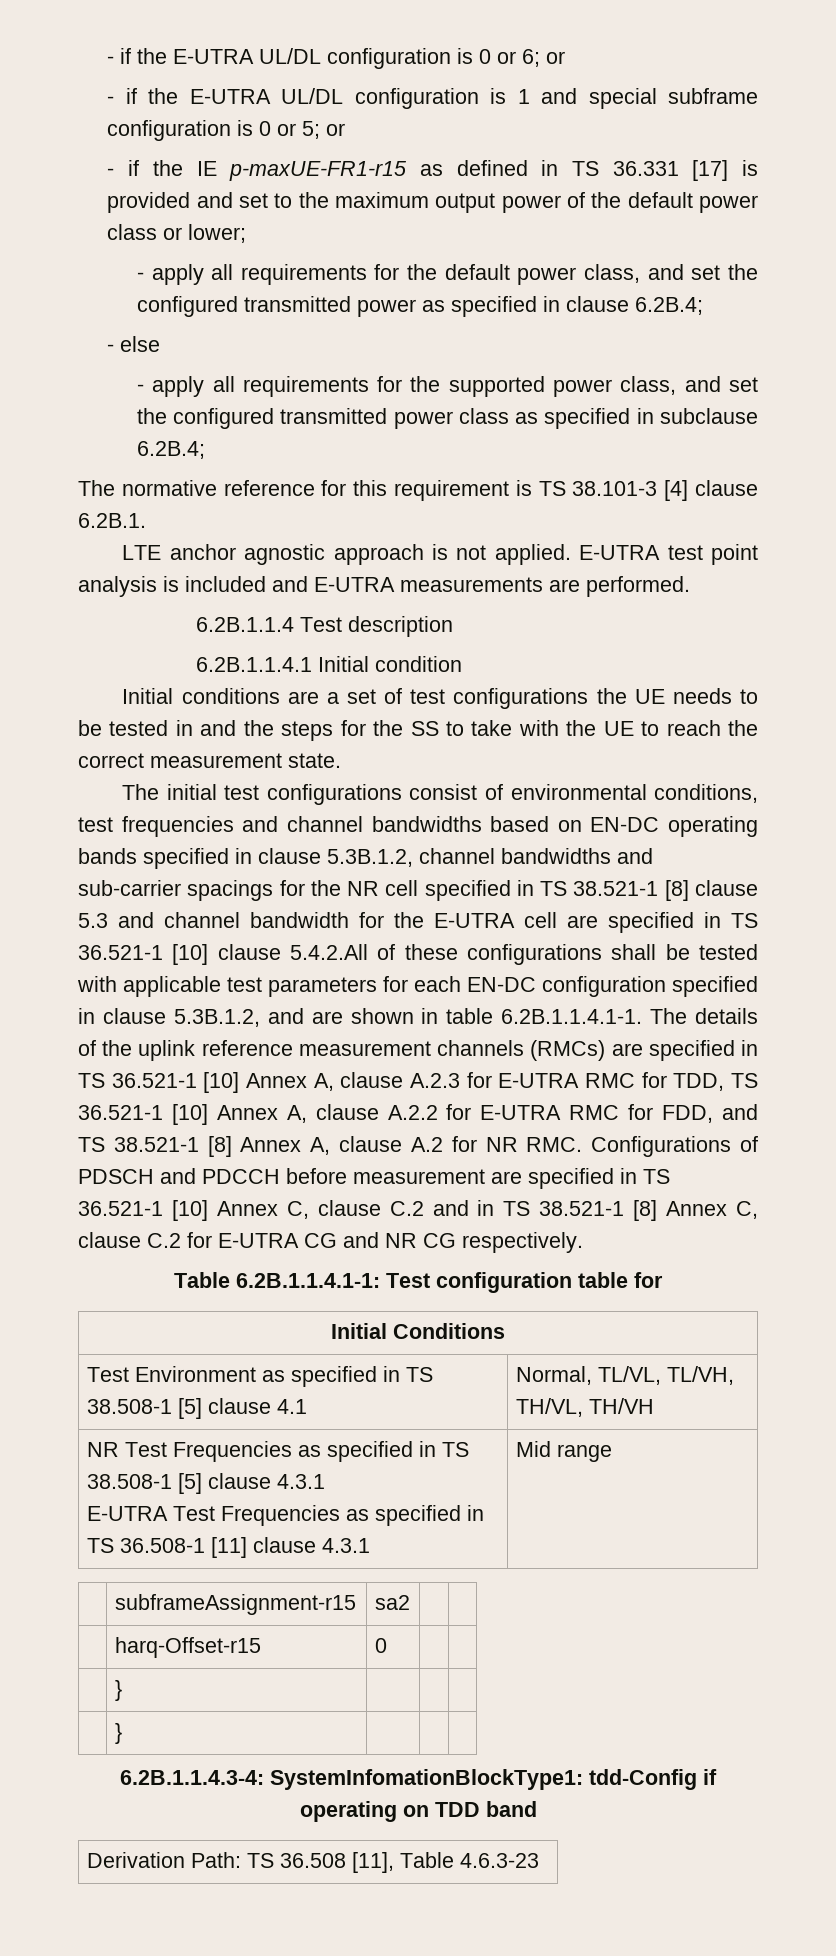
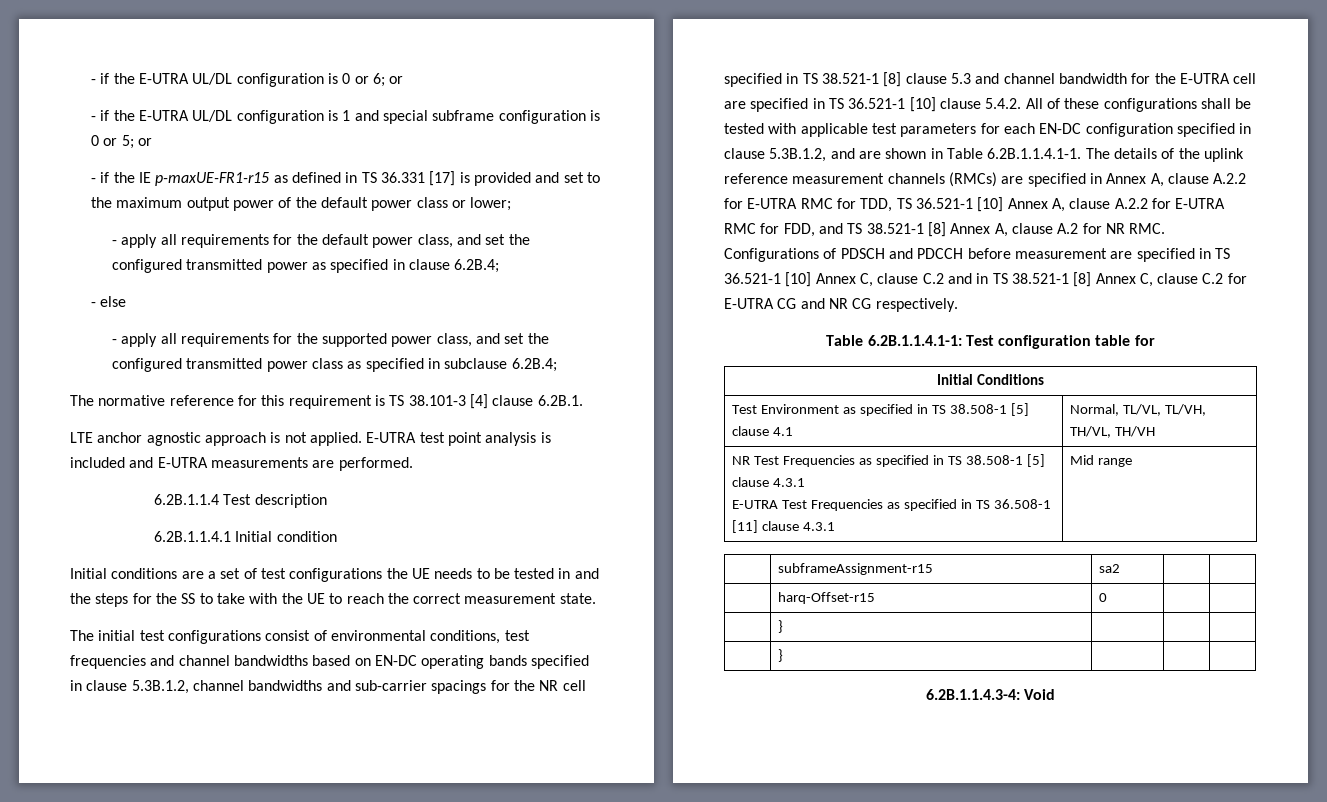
- The initial test configurations consist of environmental conditions, test frequencies and channel bandwidths based on EN-DC operating bands specified in clause 5.3B.1.2, channel bandwidths and sub-carrier spacings for the NR cell specified in TS 38.521-1 [8] clause 5.3 and channel bandwidth for the E-UTRA cell are specified in TS 36.521-1 [10] clause 5.4.2.All of these configurations shall be tested with applicable test parameters for each EN-DC configuration specified in clause 5.3B.1.2, and are shown in table 6.2B.1.1.4.1-1. The details of the uplink reference measurement channels (RMCs) are specified in TS 36.521-1 [10] Annex A, clause A.2.3 for E-UTRA RMC for TDD, TS 36.521-1 [10] Annex A, clause A.2.2 for E-UTRA RMC for FDD, and TS 38.521-1 [8] Annex A, clause A.2 for NR RMC. Configurations of PDSCH and PDCCH before measurement are specified in TS 36.521-1 [10] Annex C, clause C.2 and in TS 38.521-1 [8] Annex C, clause C.2 for E-UTRA CG and NR CG respectively.
+ The initial test configurations consist of environmental conditions, test frequencies and channel bandwidths based on EN-DC operating bands specified in clause 5.3B.1.2, channel bandwidths and sub-carrier spacings for the NR cell specified in TS 38.521-1 [8] clause 5.3 and channel bandwidth for the E-UTRA cell are specified in TS 36.521-1 [10] clause 5.4.2. All of these configurations shall be tested with applicable test parameters for each EN-DC configuration specified in clause 5.3B.1.2, and are shown in Table 6.2B.1.1.4.1-1. The details of the uplink reference measurement channels (RMCs) are specified in Annex A, clause A.2.2 for E-UTRA RMC for TDD, TS 36.521-1 [10] Annex A, clause A.2.2 for E-UTRA RMC for FDD, and TS 38.521-1 [8] Annex A, clause A.2 for NR RMC. Configurations of PDSCH and PDCCH before measurement are specified in TS 36.521-1 [10] Annex C, clause C.2 and in TS 38.521-1 [8] Annex C, clause C.2 for E-UTRA CG and NR CG respectively.
- 6.2B.1.1.4.3-4: SystemInfomationBlockType1: tdd-Config if operating on TDD band
- Derivation Path: TS 36.508 [11], Table 4.6.3-23
+ 6.2B.1.1.4.3-4: Void

